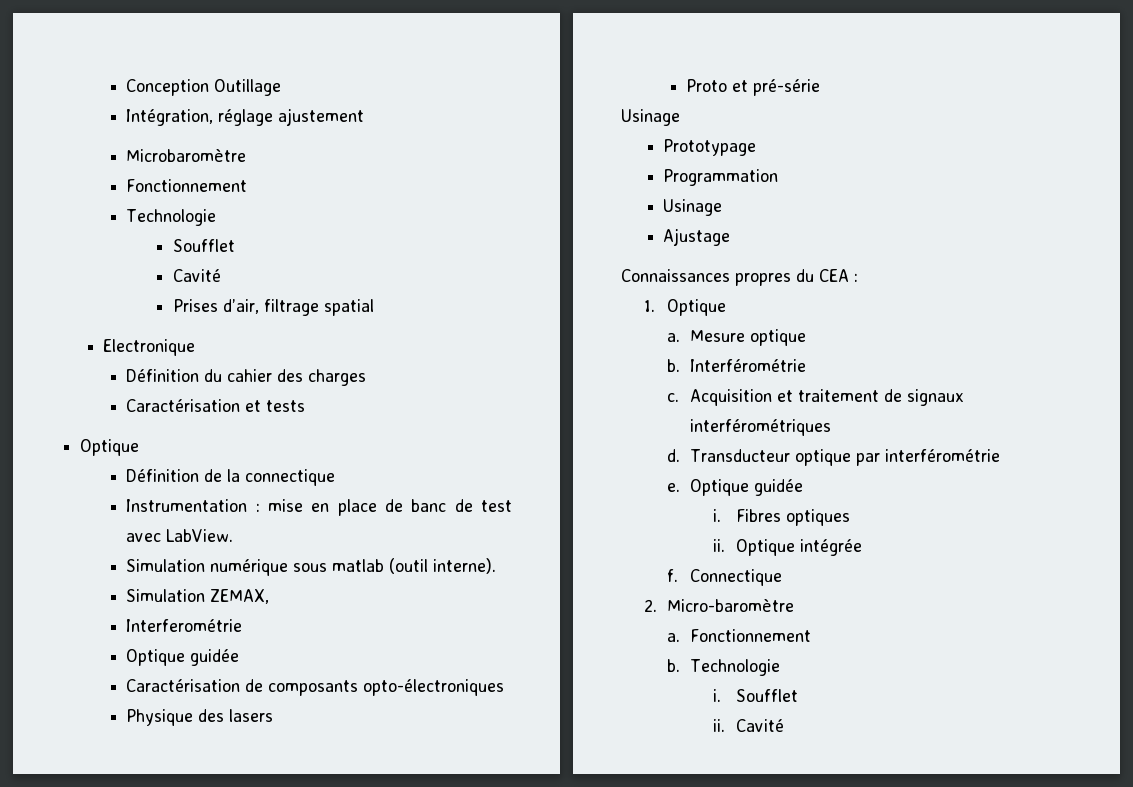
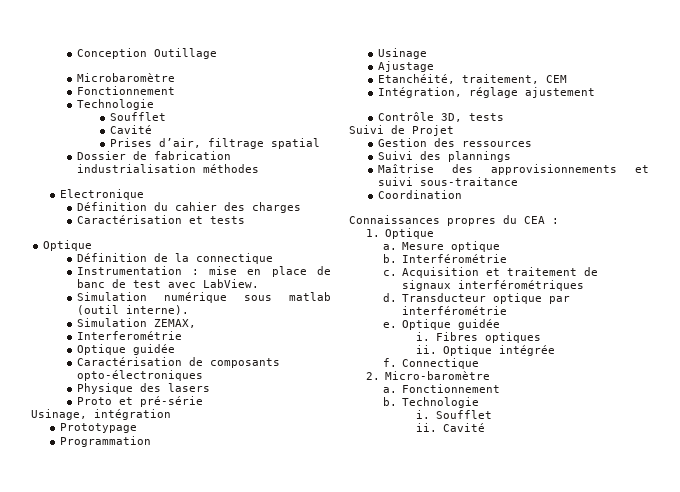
- Intégration, réglage ajustement
+ Dossier de fabrication industrialisation méthodes
  Proto et pré-série
- Usinage
+ Usinage, intégration
+ Etanchéité, traitement, CEM
+ Intégration, réglage ajustement
+ Contrôle 3D, tests
+ Suivi de Projet
+ Gestion des ressources
+ Suivi des plannings
+ Maîtrise des approvisionnements et suivi sous-traitance
+ Coordination

